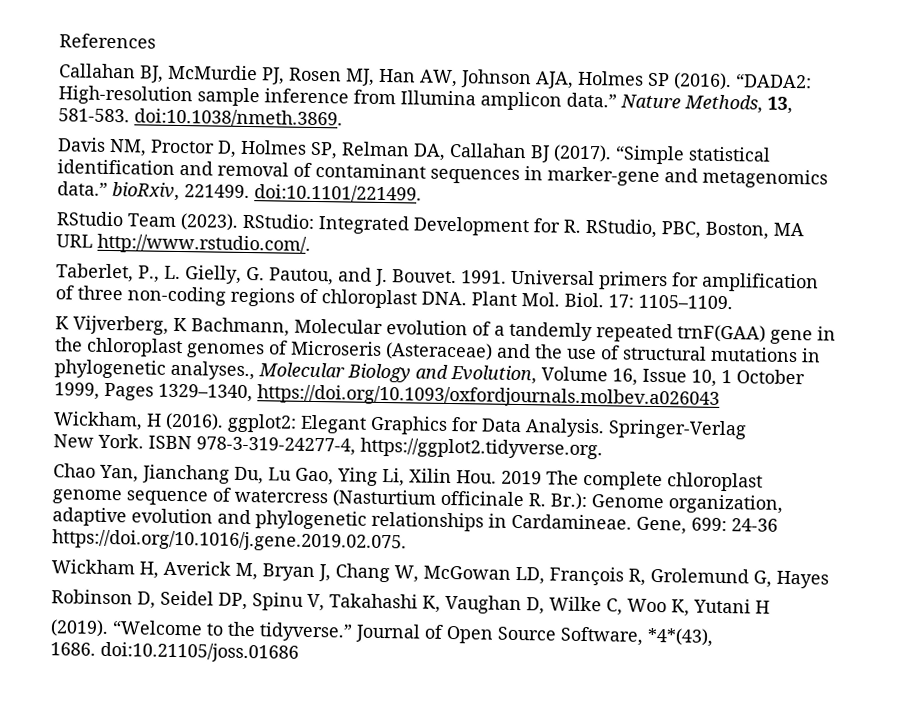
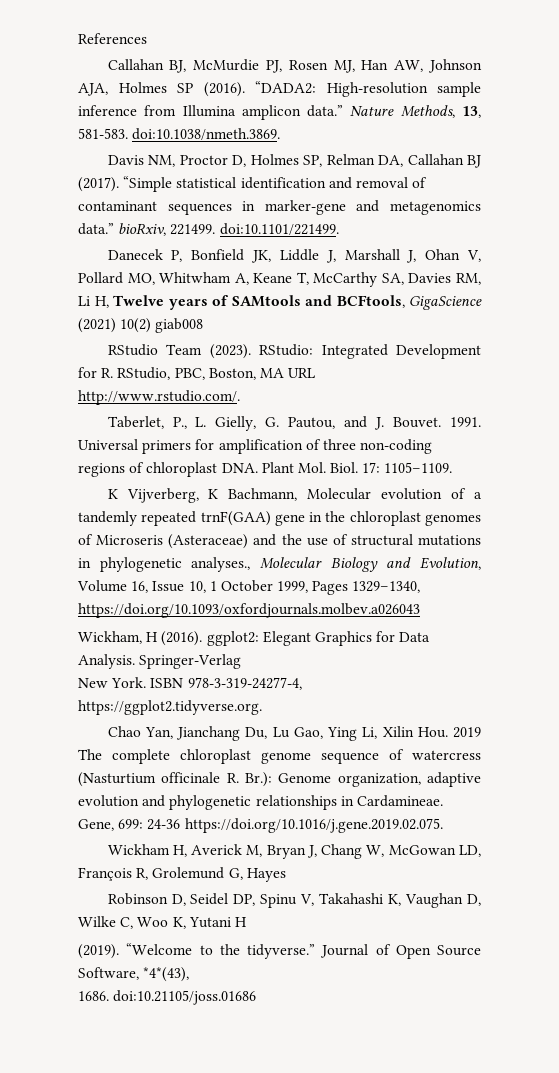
+ Danecek P, Bonfield JK, Liddle J, Marshall J, Ohan V, Pollard MO, Whitwham A, Keane T, McCarthy SA, Davies RM, Li H, Twelve years of SAMtools and BCFtools, GigaScience (2021) 10(2) giab008

